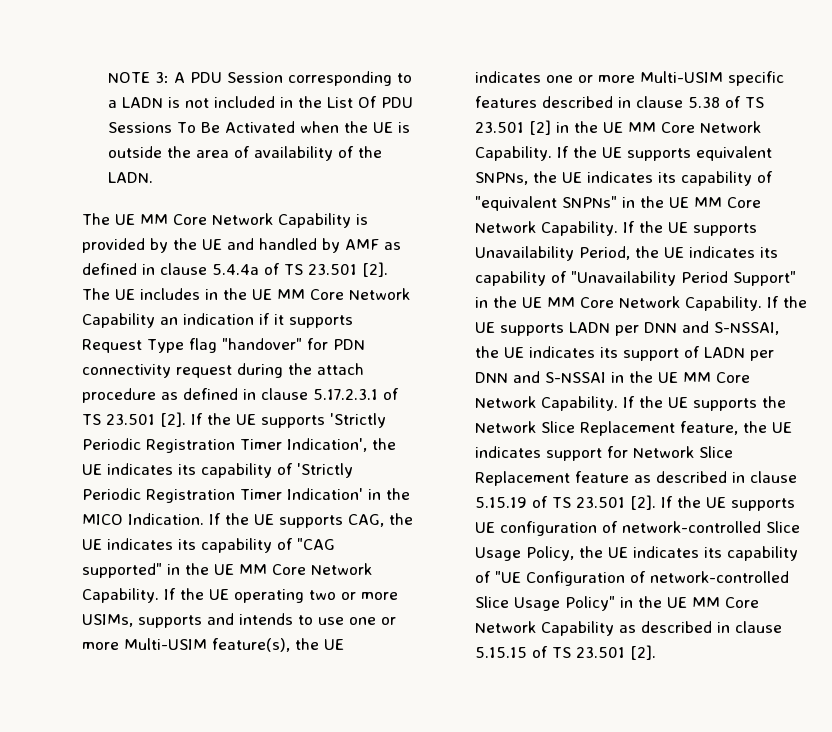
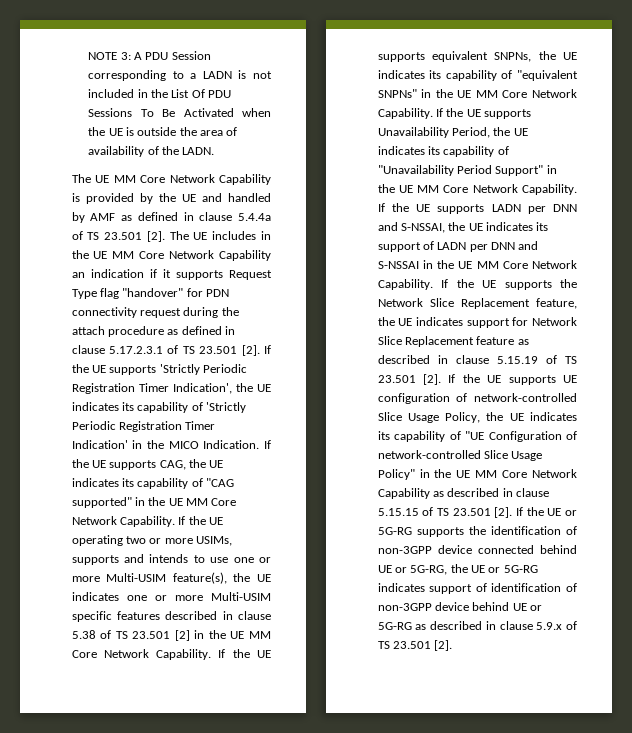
+ If the UE or 5G-RG supports the identification of non-3GPP device connected behind UE or 5G-RG, the UE or 5G-RG indicates support of identification of non-3GPP device behind UE or 5G-RG as described in clause 5.9.x of TS 23.501 [2].

